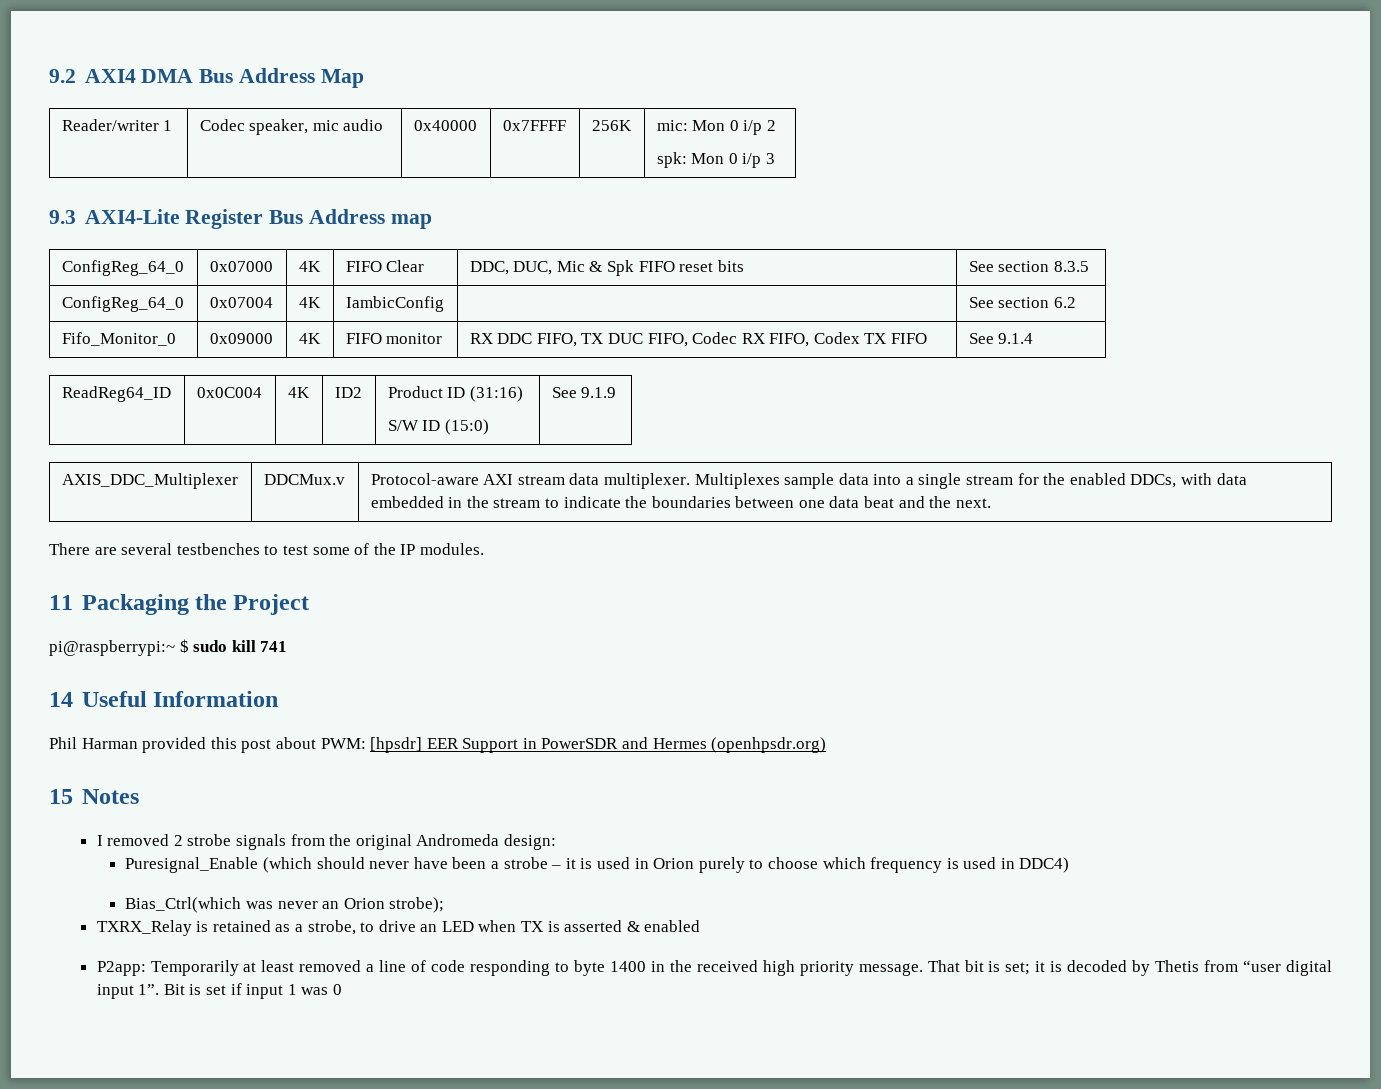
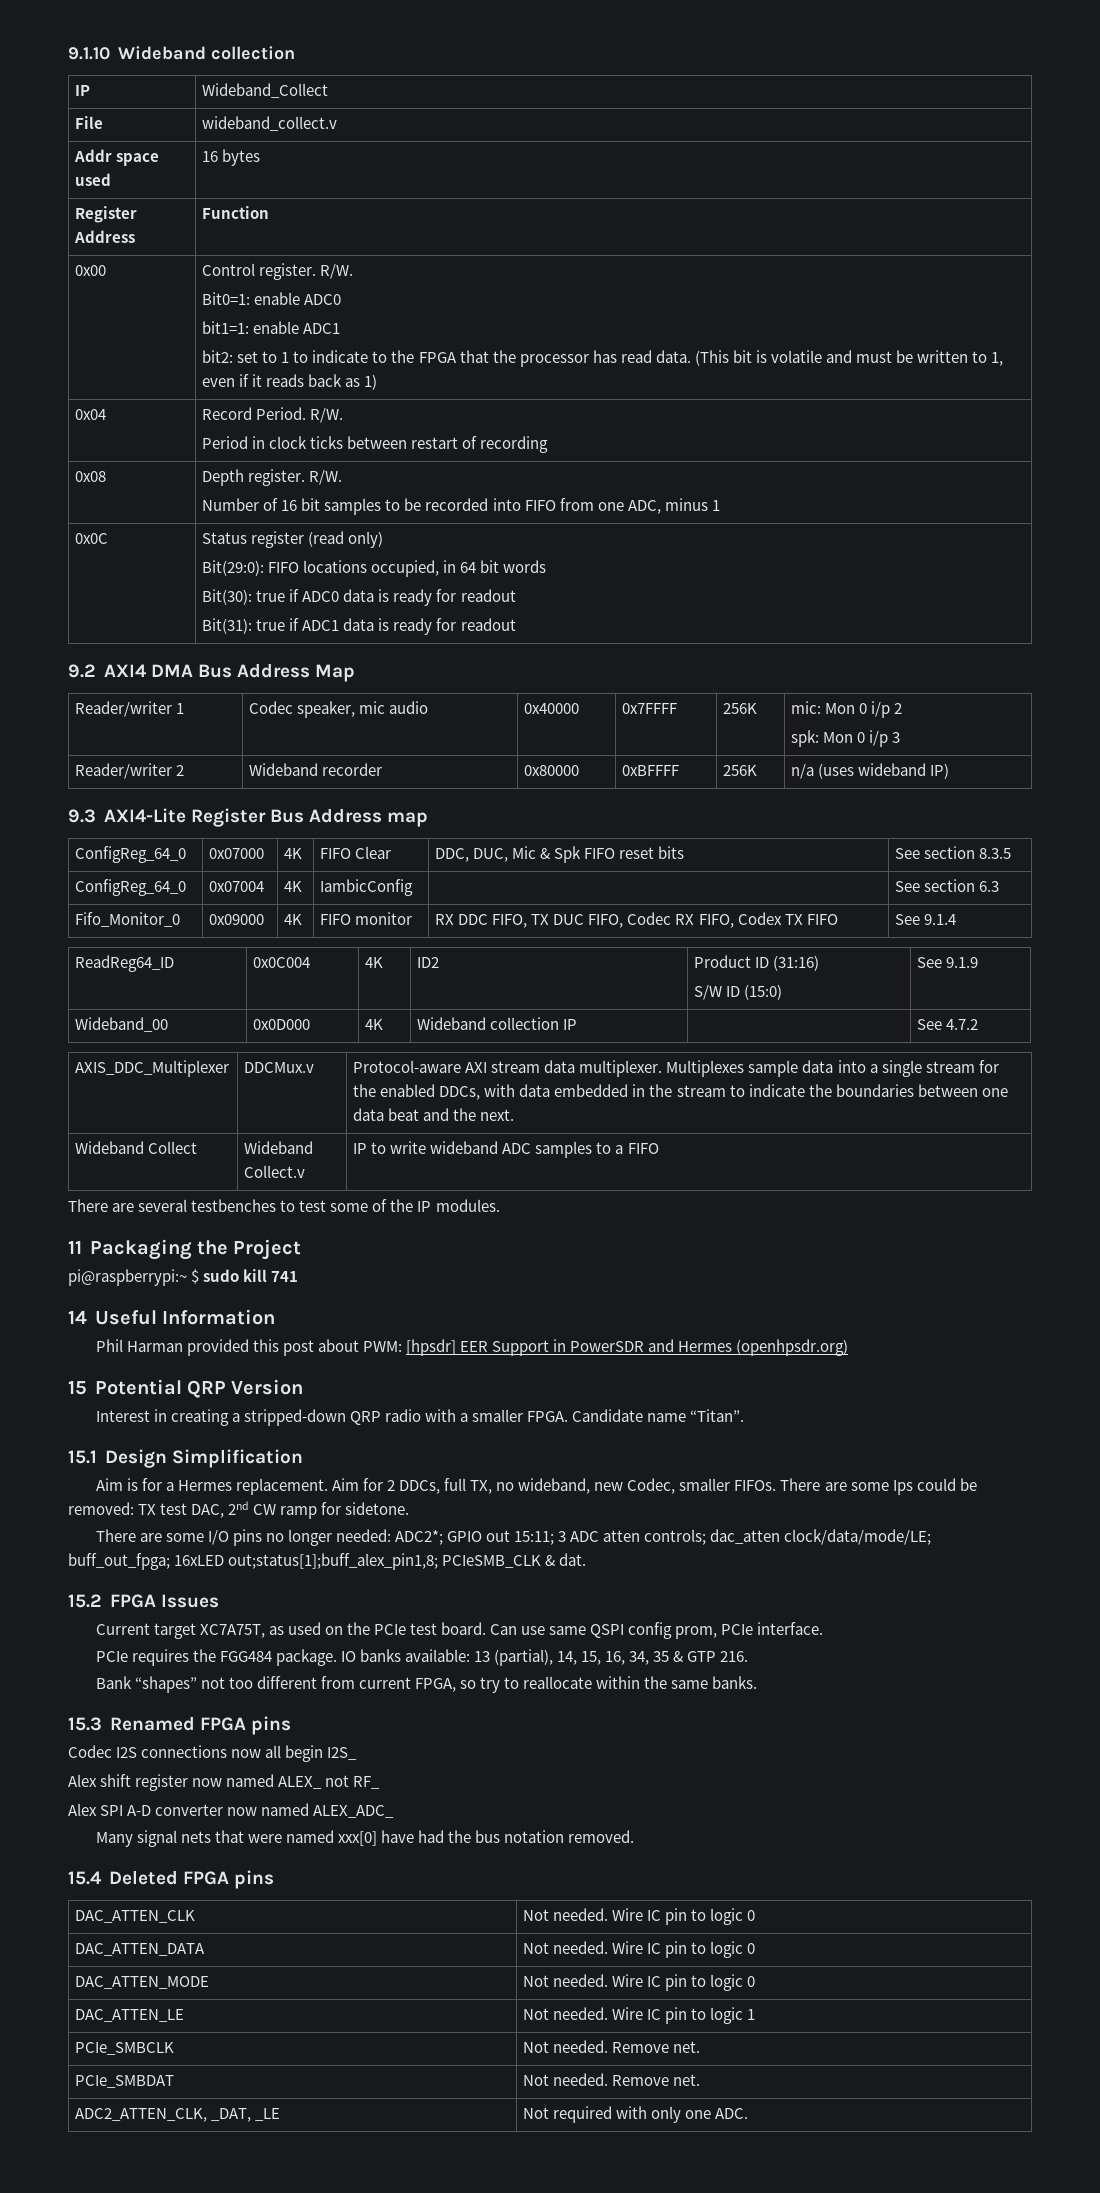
+ 9.1.10 Wideband collection
+ IP | Wideband_Collect
+ File | wideband_collect.v
+ Addr space used | 16 bytes
+ Register Address | Function
+ 0x00 | Control register. R/W.
+ Bit0=1: enable ADC0
+ bit1=1: enable ADC1
+ bit2: set to 1 to indicate to the FPGA that the processor has read data. (This bit is volatile and must be written to 1, even if it reads back as 1)
+ 0x04 | Record Period. R/W.
+ Period in clock ticks between restart of recording
+ 0x08 | Depth register. R/W.
+ Number of 16 bit samples to be recorded into FIFO from one ADC, minus 1
+ 0x0C | Status register (read only)
+ Bit(29:0): FIFO locations occupied, in 64 bit words
+ Bit(30): true if ADC0 data is ready for readout
+ Bit(31): true if ADC1 data is ready for readout
+ Reader/writer 2 | Wideband recorder | 0x80000 | 0xBFFFF | 256K | n/a (uses wideband IP)
- ConfigReg_64_0 | 0x07004 | 4K | IambicConfig | | See section 6.2
+ ConfigReg_64_0 | 0x07004 | 4K | IambicConfig | | See section 6.3
+ Wideband_00 | 0x0D000 | 4K | Wideband collection IP | | See 4.7.2
+ Wideband Collect | Wideband Collect.v | IP to write wideband ADC samples to a FIFO
- 15 Notes
- I removed 2 strobe signals from the original Andromeda design:
- Puresignal_Enable (which should never have been a strobe – it is used in Orion purely to choose which frequency is used in DDC4)
- Bias_Ctrl(which was never an Orion strobe);
- TXRX_Relay is retained as a strobe, to drive an LED when TX is asserted & enabled
- P2app: Temporarily at least removed a line of code responding to byte 1400 in the received high priority message. That bit is set; it is decoded by Thetis from “user digital input 1”. Bit is set if input 1 was 0
+ 15 Potential QRP Version
+ Interest in creating a stripped-down QRP radio with a smaller FPGA. Candidate name “Titan”.
+ 15.1 Design Simplification
+ Aim is for a Hermes replacement. Aim for 2 DDCs, full TX, no wideband, new Codec, smaller FIFOs. There are some Ips could be removed: TX test DAC, 2nd CW ramp for sidetone.
+ There are some I/O pins no longer needed: ADC2*; GPIO out 15:11; 3 ADC atten controls; dac_atten clock/data/mode/LE; buff_out_fpga; 16xLED out;status[1];buff_alex_pin1,8; PCIeSMB_CLK & dat.
+ 15.2 FPGA Issues
+ Current target XC7A75T, as used on the PCIe test board. Can use same QSPI config prom, PCIe interface.
+ PCIe requires the FGG484 package. IO banks available: 13 (partial), 14, 15, 16, 34, 35 & GTP 216.
+ Bank “shapes” not too different from current FPGA, so try to reallocate within the same banks.
+ 15.3 Renamed FPGA pins
+ Codec I2S connections now all begin I2S_
+ Alex shift register now named ALEX_ not RF_
+ Alex SPI A-D converter now named ALEX_ADC_
+ Many signal nets that were named xxx[0] have had the bus notation removed.
+ 15.4 Deleted FPGA pins
+ DAC_ATTEN_CLK | Not needed. Wire IC pin to logic 0
+ DAC_ATTEN_DATA | Not needed. Wire IC pin to logic 0
+ DAC_ATTEN_MODE | Not needed. Wire IC pin to logic 0
+ DAC_ATTEN_LE | Not needed. Wire IC pin to logic 1
+ PCIe_SMBCLK | Not needed. Remove net.
+ PCIe_SMBDAT | Not needed. Remove net.
+ ADC2_ATTEN_CLK, _DAT, _LE | Not required with only one ADC.

